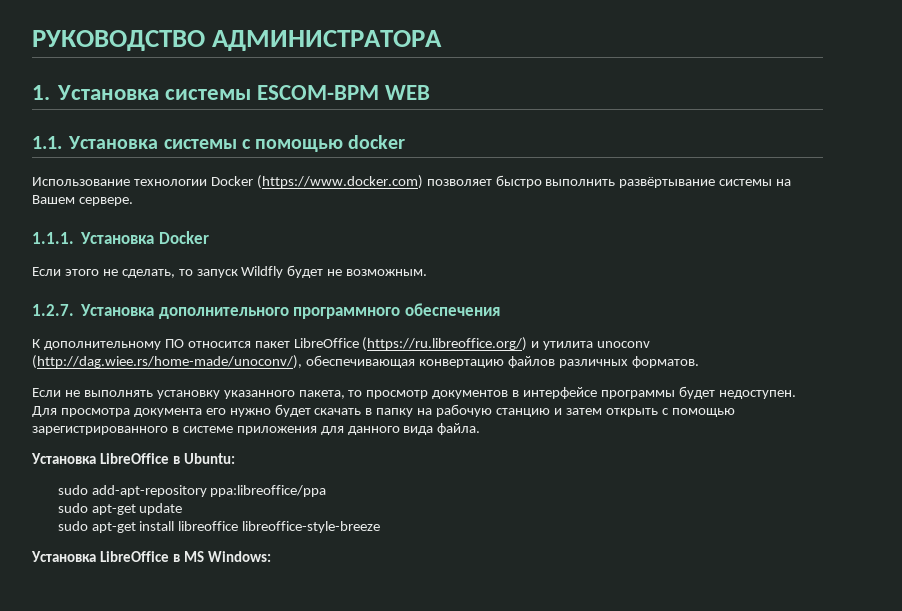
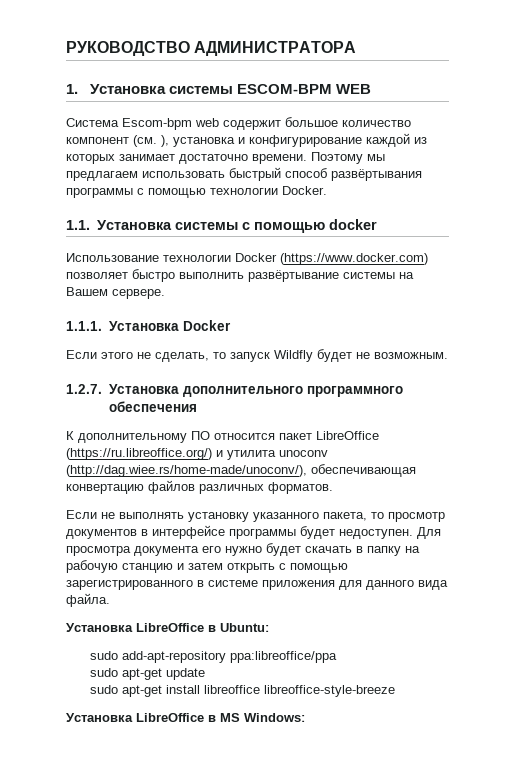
+ Система Escom-bpm web содержит большое количество компонент (см. ), установка и конфигурирование каждой из которых занимает достаточно времени. Поэтому мы предлагаем использовать быстрый способ развёртывания программы с помощью технологии Docker.

